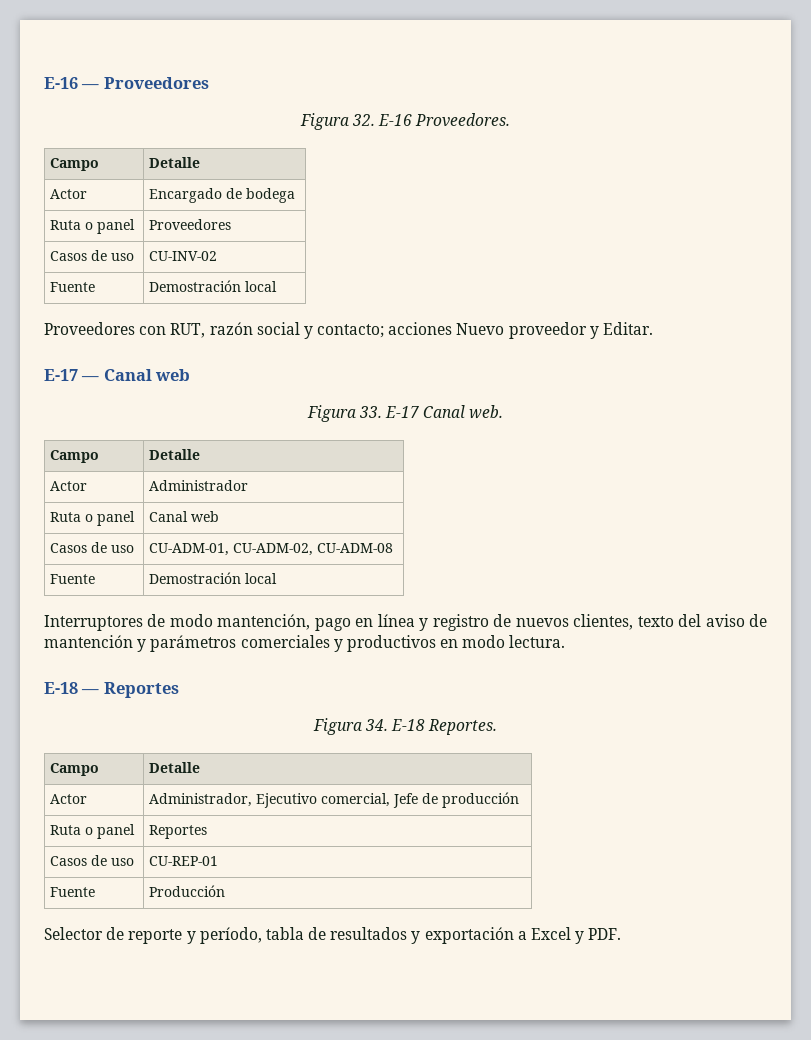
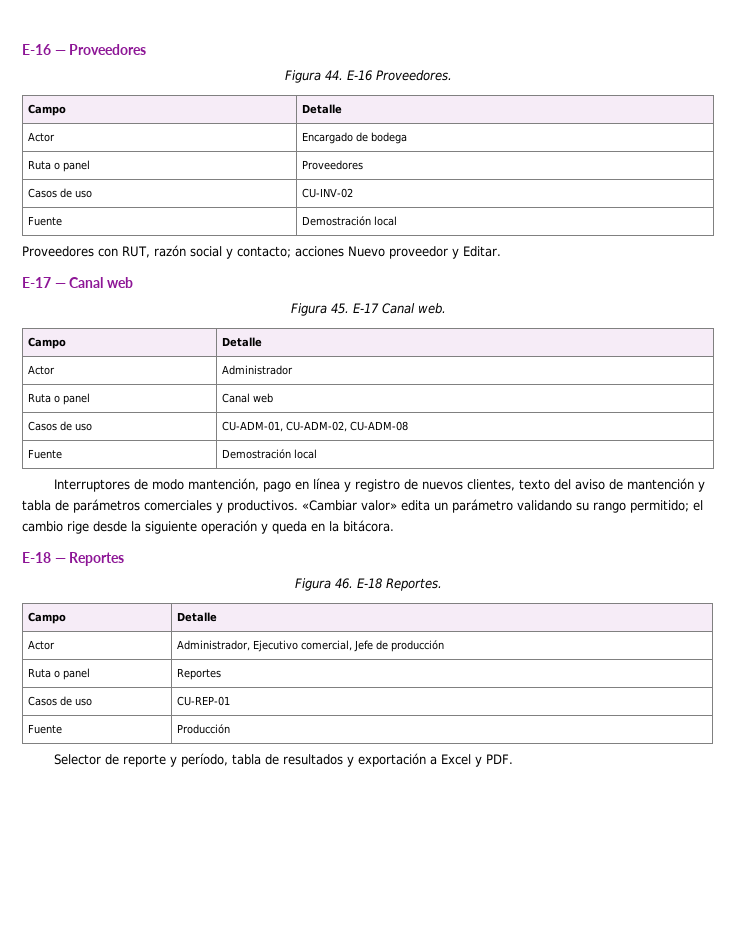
- Figura 32. E-16 Proveedores.
+ Figura 44. E-16 Proveedores.
- Figura 33. E-17 Canal web.
+ Figura 45. E-17 Canal web.
- Interruptores de modo mantención, pago en línea y registro de nuevos clientes, texto del aviso de mantención y parámetros comerciales y productivos en modo lectura.
+ Interruptores de modo mantención, pago en línea y registro de nuevos clientes, texto del aviso de mantención y tabla de parámetros comerciales y productivos. «Cambiar valor» edita un parámetro validando su rango permitido; el cambio rige desde la siguiente operación y queda en la bitácora.
- Figura 34. E-18 Reportes.
+ Figura 46. E-18 Reportes.

